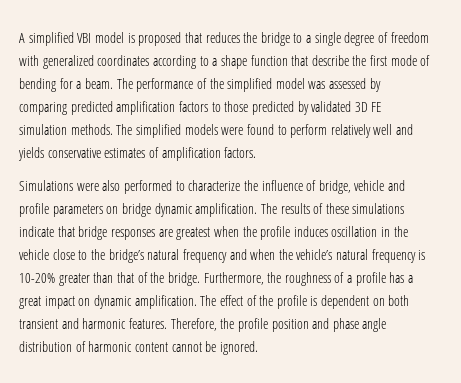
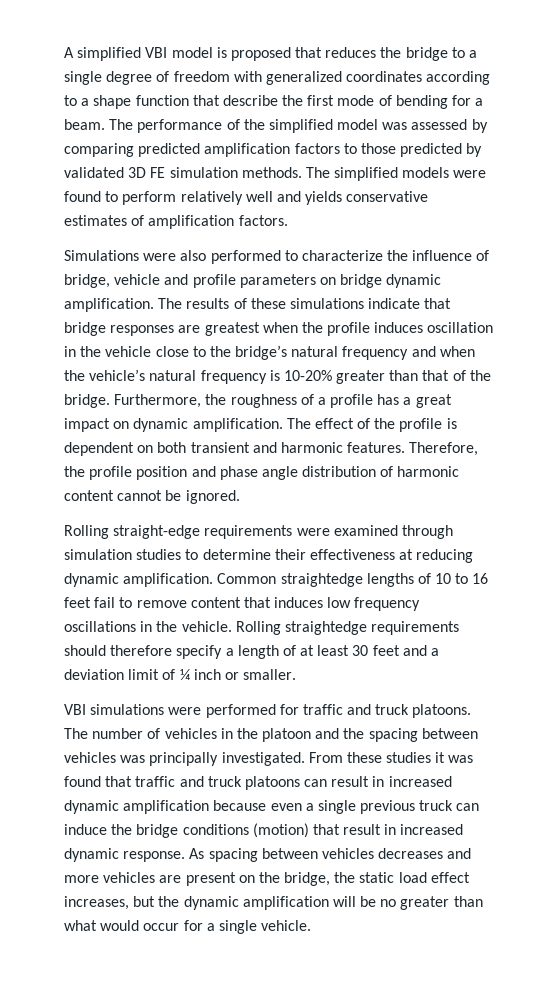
+ Rolling straight-edge requirements were examined through simulation studies to determine their effectiveness at reducing dynamic amplification. Common straightedge lengths of 10 to 16 feet fail to remove content that induces low frequency oscillations in the vehicle. Rolling straightedge requirements should therefore specify a length of at least 30 feet and a deviation limit of ¼ inch or smaller.
+ VBI simulations were performed for traffic and truck platoons. The number of vehicles in the platoon and the spacing between vehicles was principally investigated. From these studies it was found that traffic and truck platoons can result in increased dynamic amplification because even a single previous truck can induce the bridge conditions (motion) that result in increased dynamic response. As spacing between vehicles decreases and more vehicles are present on the bridge, the static load effect increases, but the dynamic amplification will be no greater than what would occur for a single vehicle.

